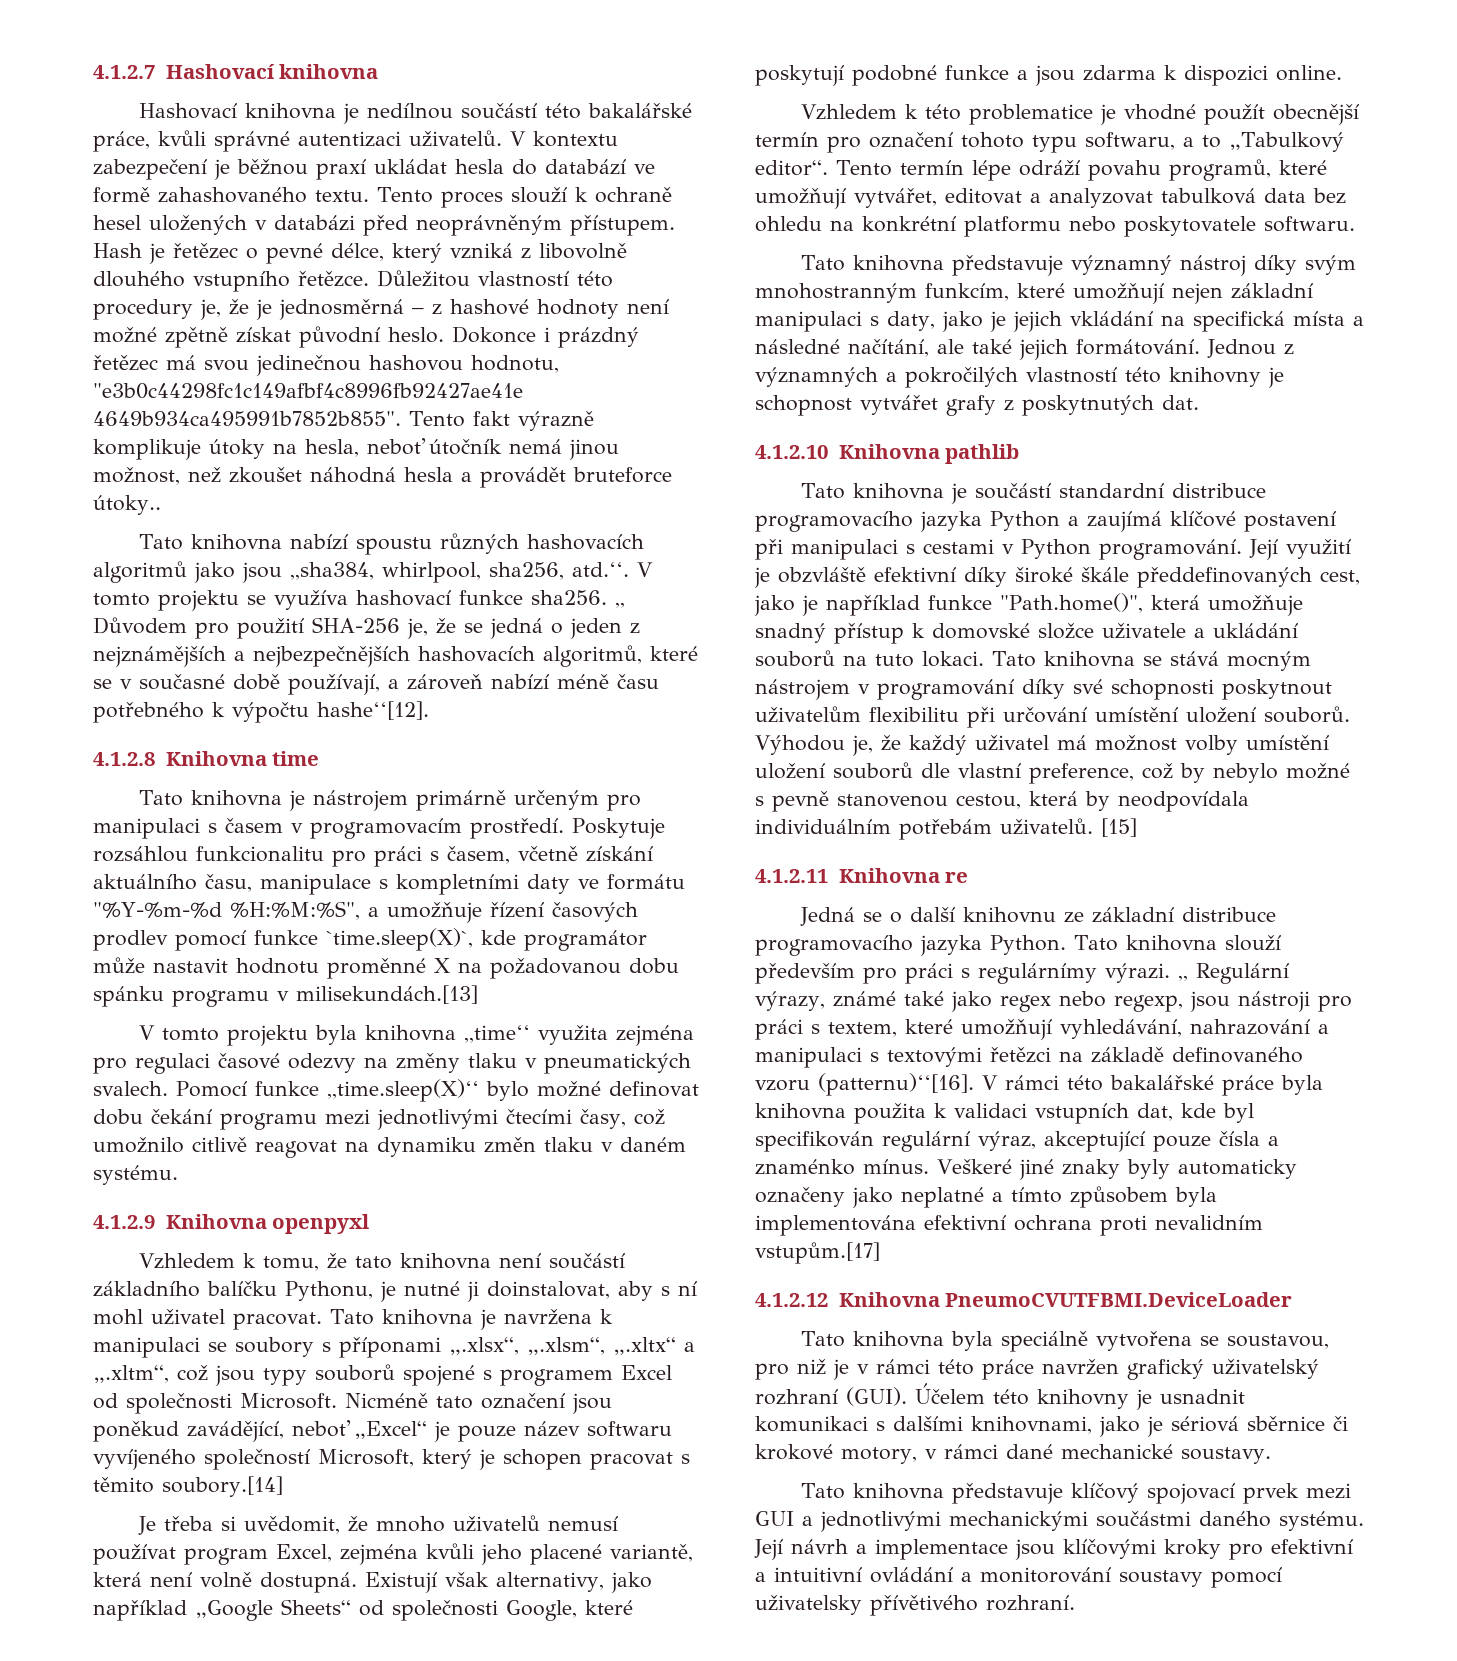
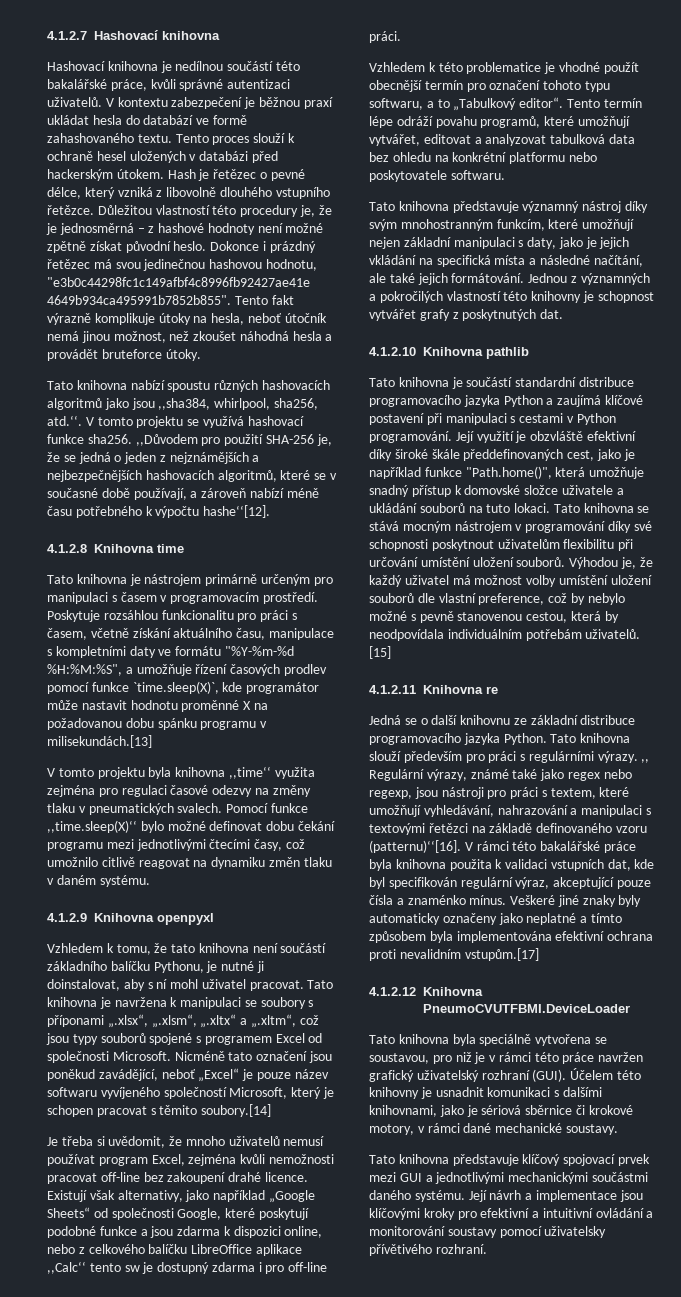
- Tento proces slouží k ochraně hesel uložených v databázi před neoprávněným přístupem.
+ Tento proces slouží k ochraně hesel uložených v databázi před hackerským útokem.
- Tento fakt výrazně komplikuje útoky na hesla, neboť útočník nemá jinou možnost, než zkoušet náhodná hesla a provádět bruteforce útoky..
+ Tento fakt výrazně komplikuje útoky na hesla, neboť útočník nemá jinou možnost, než zkoušet náhodná hesla a provádět bruteforce útoky.
- Tato knihovna nabízí spoustu různých hashovacích algoritmů jako jsou ,,sha384, whirlpool, sha256, atd.‘‘. V tomto projektu se využíva hashovací funkce sha256. ,, Důvodem pro použití SHA-256 je, že se jedná o jeden z nejznámějších a nejbezpečnějších hashovacích algoritmů, které se v současné době používají, a zároveň nabízí méně času potřebného k výpočtu hashe‘‘[12].
+ Tato knihovna nabízí spoustu různých hashovacích algoritmů jako jsou ,,sha384, whirlpool, sha256, atd.‘‘. V tomto projektu se využívá hashovací funkce sha256. ,,Důvodem pro použití SHA-256 je, že se jedná o jeden z nejznámějších a nejbezpečnějších hashovacích algoritmů, které se v současné době používají, a zároveň nabízí méně času potřebného k výpočtu hashe‘‘[12].
- Je třeba si uvědomit, že mnoho uživatelů nemusí používat program Excel, zejména kvůli jeho placené variantě, která není volně dostupná.
+ Je třeba si uvědomit, že mnoho uživatelů nemusí používat program Excel, zejména kvůli nemožnosti pracovat off-line bez zakoupení drahé licence.
- Existují však alternativy, jako například „Google Sheets“ od společnosti Google, které poskytují podobné funkce a jsou zdarma k dispozici online.
+ Existují však alternativy, jako například „Google Sheets“ od společnosti Google, které poskytují podobné funkce a jsou zdarma k dispozici online, nebo z celkového balíčku LibreOffice aplikace ,,Calc‘‘ tento sw je dostupný zdarma i pro off-line práci.
- Tato knihovna slouží především pro práci s regulárnímy výrazi. ,, Regulární výrazy, známé také jako regex nebo regexp, jsou nástroji pro práci s textem, které umožňují vyhledávání, nahrazování a manipulaci s textovými řetězci na základě definovaného vzoru (patternu)‘‘[16].
+ Tato knihovna slouží především pro práci s regulárními výrazy. ,, Regulární výrazy, známé také jako regex nebo regexp, jsou nástroji pro práci s textem, které umožňují vyhledávání, nahrazování a manipulaci s textovými řetězci na základě definovaného vzoru (patternu)‘‘[16].

